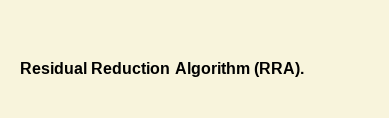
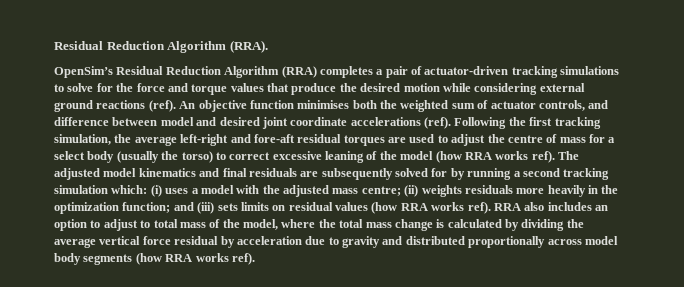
+ OpenSim’s Residual Reduction Algorithm (RRA) completes a pair of actuator-driven tracking simulations to solve for the force and torque values that produce the desired motion while considering external ground reactions (ref). An objective function minimises both the weighted sum of actuator controls, and difference between model and desired joint coordinate accelerations (ref). Following the first tracking simulation, the average left-right and fore-aft residual torques are used to adjust the centre of mass for a select body (usually the torso) to correct excessive leaning of the model (how RRA works ref). The adjusted model kinematics and final residuals are subsequently solved for by running a second tracking simulation which: (i) uses a model with the adjusted mass centre; (ii) weights residuals more heavily in the optimization function; and (iii) sets limits on residual values (how RRA works ref). RRA also includes an option to adjust to total mass of the model, where the total mass change is calculated by dividing the average vertical force residual by acceleration due to gravity and distributed proportionally across model body segments (how RRA works ref).

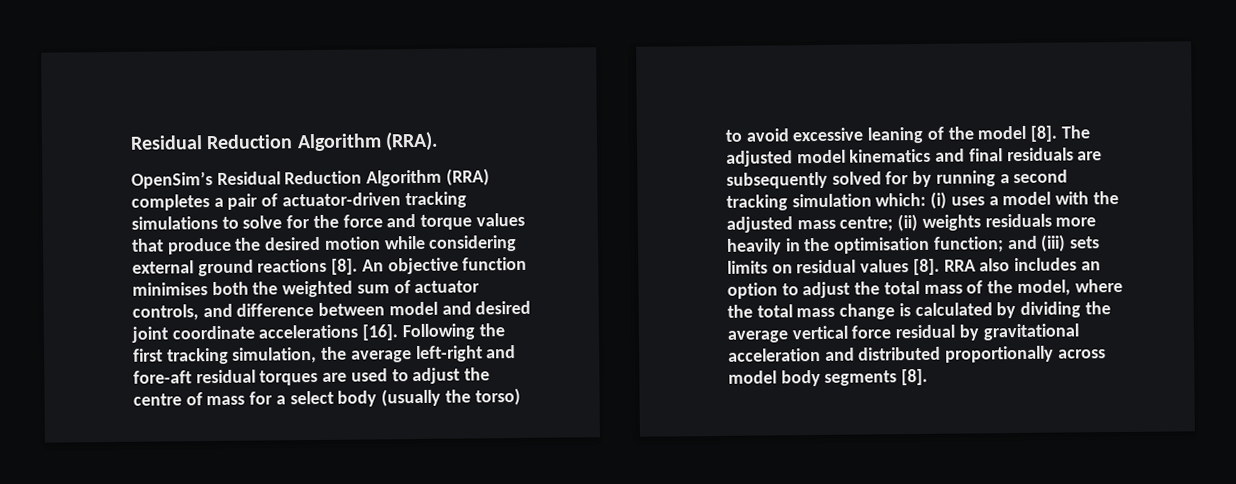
- OpenSim’s Residual Reduction Algorithm (RRA) completes a pair of actuator-driven tracking simulations to solve for the force and torque values that produce the desired motion while considering external ground reactions (ref).
+ OpenSim’s Residual Reduction Algorithm (RRA) completes a pair of actuator-driven tracking simulations to solve for the force and torque values that produce the desired motion while considering external ground reactions [8].
- An objective function minimises both the weighted sum of actuator controls, and difference between model and desired joint coordinate accelerations (ref).
+ An objective function minimises both the weighted sum of actuator controls, and difference between model and desired joint coordinate accelerations [16].
- Following the first tracking simulation, the average left-right and fore-aft residual torques are used to adjust the centre of mass for a select body (usually the torso) to correct excessive leaning of the model (how RRA works ref).
+ Following the first tracking simulation, the average left-right and fore-aft residual torques are used to adjust the centre of mass for a select body (usually the torso) to avoid excessive leaning of the model [8].
- The adjusted model kinematics and final residuals are subsequently solved for by running a second tracking simulation which: (i) uses a model with the adjusted mass centre; (ii) weights residuals more heavily in the optimization function; and (iii) sets limits on residual values (how RRA works ref).
+ The adjusted model kinematics and final residuals are subsequently solved for by running a second tracking simulation which: (i) uses a model with the adjusted mass centre; (ii) weights residuals more heavily in the optimisation function; and (iii) sets limits on residual values [8].
- RRA also includes an option to adjust to total mass of the model, where the total mass change is calculated by dividing the average vertical force residual by acceleration due to gravity and distributed proportionally across model body segments (how RRA works ref).
+ RRA also includes an option to adjust the total mass of the model, where the total mass change is calculated by dividing the average vertical force residual by gravitational acceleration and distributed proportionally across model body segments [8].

